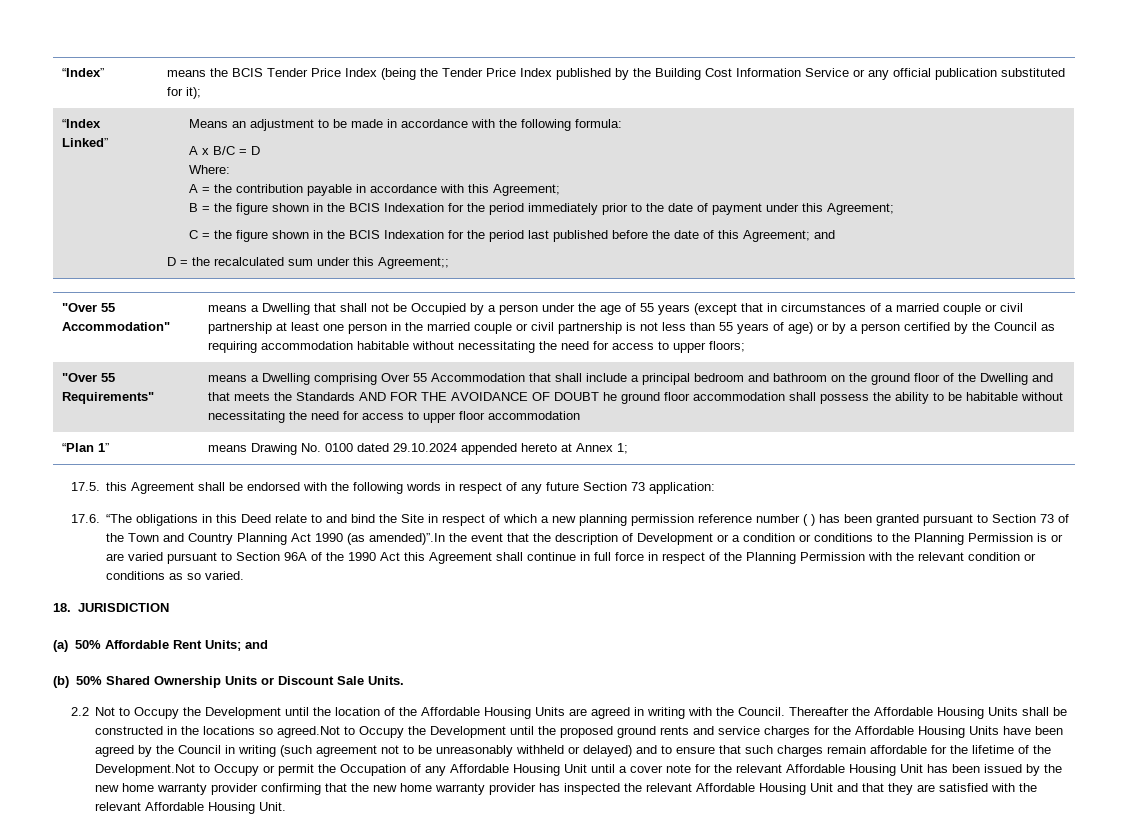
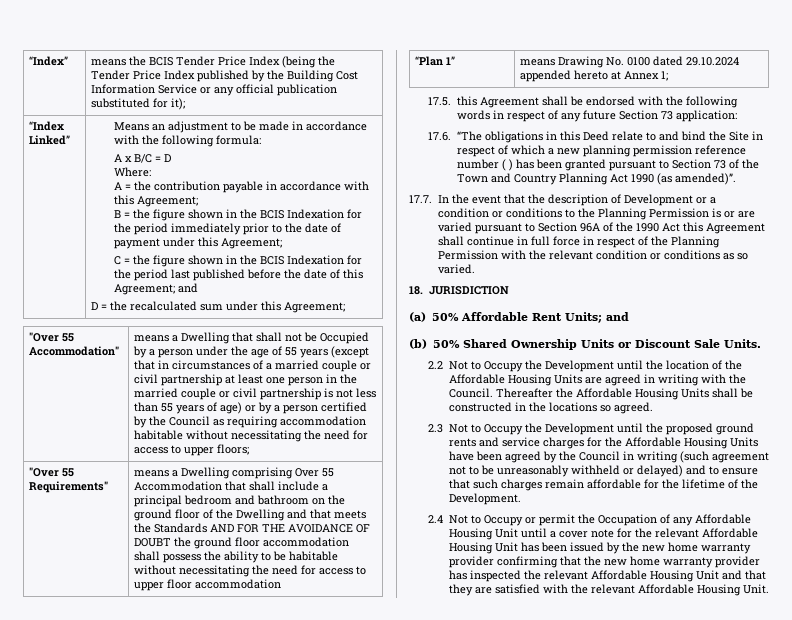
- D = the recalculated sum under this Agreement;;
+ D = the recalculated sum under this Agreement;
- means a Dwelling comprising Over 55 Accommodation that shall include a principal bedroom and bathroom on the ground floor of the Dwelling and that meets the Standards AND FOR THE AVOIDANCE OF DOUBT he ground floor accommodation shall possess the ability to be habitable without necessitating the need for access to upper floor accommodation
+ means a Dwelling comprising Over 55 Accommodation that shall include a principal bedroom and bathroom on the ground floor of the Dwelling and that meets the Standards AND FOR THE AVOIDANCE OF DOUBT the ground floor accommodation shall possess the ability to be habitable without necessitating the need for access to upper floor accommodation
- 17.6. “The obligations in this Deed relate to and bind the Site in respect of which a new planning permission reference number ( ) has been granted pursuant to Section 73 of the Town and Country Planning Act 1990 (as amended)”.In the event that the description of Development or a condition or conditions to the Planning Permission is or are varied pursuant to Section 96A of the 1990 Act this Agreement shall continue in full force in respect of the Planning Permission with the relevant condition or conditions as so varied.
+ 17.6. “The obligations in this Deed relate to and bind the Site in respect of which a new planning permission reference number ( ) has been granted pursuant to Section 73 of the Town and Country Planning Act 1990 (as amended)”.
+ 17.7. In the event that the description of Development or a condition or conditions to the Planning Permission is or are varied pursuant to Section 96A of the 1990 Act this Agreement shall continue in full force in respect of the Planning Permission with the relevant condition or conditions as so varied.
- Thereafter the Affordable Housing Units shall be constructed in the locations so agreed.Not to Occupy the Development until the proposed ground rents and service charges for the Affordable Housing Units have been agreed by the Council in writing (such agreement not to be unreasonably withheld or delayed) and to ensure that such charges remain affordable for the lifetime of the Development.Not to Occupy or permit the Occupation of any Affordable Housing Unit until a cover note for the relevant Affordable Housing Unit has been issued by the new home warranty provider confirming that the new home warranty provider has inspected the relevant Affordable Housing Unit and that they are satisfied with the relevant Affordable Housing Unit.
+ Thereafter the Affordable Housing Units shall be constructed in the locations so agreed.
+ 2.3 Not to Occupy the Development until the proposed ground rents and service charges for the Affordable Housing Units have been agreed by the Council in writing (such agreement not to be unreasonably withheld or delayed) and to ensure that such charges remain affordable for the lifetime of the Development.
+ 2.4 Not to Occupy or permit the Occupation of any Affordable Housing Unit until a cover note for the relevant Affordable Housing Unit has been issued by the new home warranty provider confirming that the new home warranty provider has inspected the relevant Affordable Housing Unit and that they are satisfied with the relevant Affordable Housing Unit.

